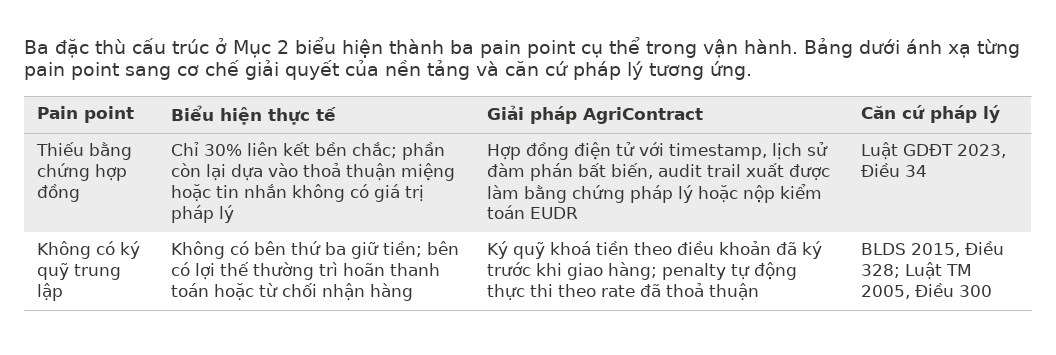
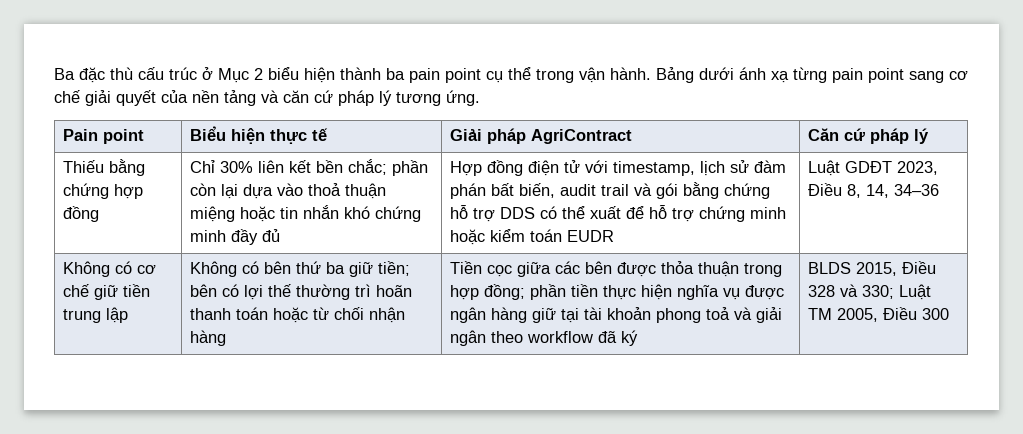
- Chỉ 30% liên kết bền chắc; phần còn lại dựa vào thoả thuận miệng hoặc tin nhắn không có giá trị pháp lý
+ Chỉ 30% liên kết bền chắc; phần còn lại dựa vào thoả thuận miệng hoặc tin nhắn khó chứng minh đầy đủ
- Hợp đồng điện tử với timestamp, lịch sử đàm phán bất biến, audit trail xuất được làm bằng chứng pháp lý hoặc nộp kiểm toán EUDR
+ Hợp đồng điện tử với timestamp, lịch sử đàm phán bất biến, audit trail và gói bằng chứng hỗ trợ DDS có thể xuất để hỗ trợ chứng minh hoặc kiểm toán EUDR
- Luật GDĐT 2023, Điều 34
- Không có ký quỹ trung lập
+ Luật GDĐT 2023, Điều 8, 14, 34–36
+ Không có cơ chế giữ tiền trung lập
- Ký quỹ khoá tiền theo điều khoản đã ký trước khi giao hàng; penalty tự động thực thi theo rate đã thoả thuận
+ Tiền cọc giữa các bên được thỏa thuận trong hợp đồng; phần tiền thực hiện nghĩa vụ được ngân hàng giữ tại tài khoản phong toả và giải ngân theo workflow đã ký
- BLDS 2015, Điều 328; Luật TM 2005, Điều 300
+ BLDS 2015, Điều 328 và 330; Luật TM 2005, Điều 300

